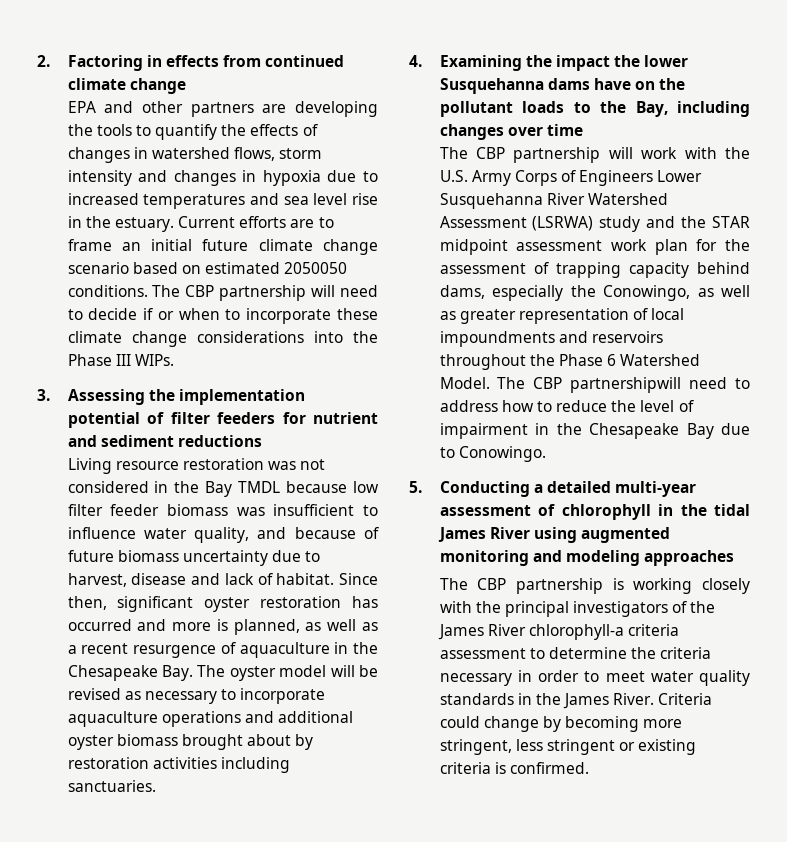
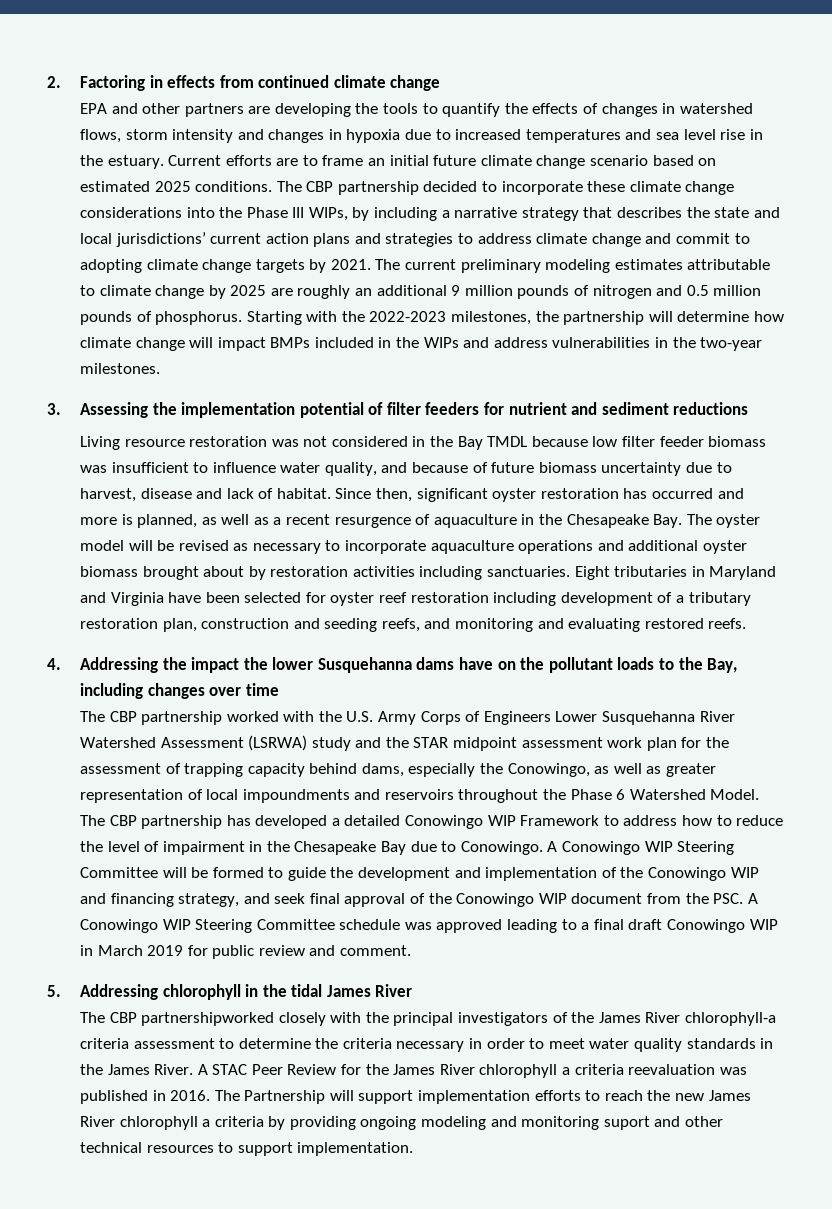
- Current efforts are to frame an initial future climate change scenario based on estimated 2050050 conditions.
+ Current efforts are to frame an initial future climate change scenario based on estimated 2025 conditions.
- The CBP partnership will need to decide if or when to incorporate these climate change considerations into the Phase III WIPs.
+ The CBP partnership decided to incorporate these climate change considerations into the Phase III WIPs, by including a narrative strategy that describes the state and local jurisdictions’ current action plans and strategies to address climate change and commit to adopting climate change targets by 2021. The current preliminary modeling estimates attributable to climate change by 2025 are roughly an additional 9 million pounds of nitrogen and 0.5 million pounds of phosphorus. Starting with the 2022-2023 milestones, the partnership will determine how climate change will impact BMPs included in the WIPs and address vulnerabilities in the two-year milestones.
+ Eight tributaries in Maryland and Virginia have been selected for oyster reef restoration including development of a tributary restoration plan, construction and seeding reefs, and monitoring and evaluating restored reefs.
- 4. Examining the impact the lower Susquehanna dams have on the pollutant loads to the Bay, including changes over time
+ 4. Addressing the impact the lower Susquehanna dams have on the pollutant loads to the Bay, including changes over time
- The CBP partnership will work with the U.S. Army Corps of Engineers Lower Susquehanna River Watershed Assessment (LSRWA) study and the STAR midpoint assessment work plan for the assessment of trapping capacity behind dams, especially the Conowingo, as well as greater representation of local impoundments and reservoirs throughout the Phase 6 Watershed Model.
+ The CBP partnership worked with the U.S. Army Corps of Engineers Lower Susquehanna River Watershed Assessment (LSRWA) study and the STAR midpoint assessment work plan for the assessment of trapping capacity behind dams, especially the Conowingo, as well as greater representation of local impoundments and reservoirs throughout the Phase 6 Watershed Model.
- The CBP partnershipwill need to address how to reduce the level of impairment in the Chesapeake Bay due to Conowingo.
- 5. Conducting a detailed multi-year assessment of chlorophyll in the tidal James River using augmented monitoring and modeling approaches
- The CBP partnership is working closely with the principal investigators of the James River chlorophyll-a criteria assessment to determine the criteria necessary in order to meet water quality standards in the James River.
+ The CBP partnership has developed a detailed Conowingo WIP Framework to address how to reduce the level of impairment in the Chesapeake Bay due to Conowingo. A Conowingo WIP Steering Committee will be formed to guide the development and implementation of the Conowingo WIP and financing strategy, and seek final approval of the Conowingo WIP document from the PSC. A Conowingo WIP Steering Committee schedule was approved leading to a final draft Conowingo WIP in March 2019 for public review and comment.
+ 5. Addressing chlorophyll in the tidal James River
+ The CBP partnershipworked closely with the principal investigators of the James River chlorophyll-a criteria assessment to determine the criteria necessary in order to meet water quality standards in the James River.
- Criteria could change by becoming more stringent, less stringent or existing criteria is confirmed.
+ A STAC Peer Review for the James River chlorophyll a criteria reevaluation was published in 2016. The Partnership will support implementation efforts to reach the new James River chlorophyll a criteria by providing ongoing modeling and monitoring suport and other technical resources to support implementation.

